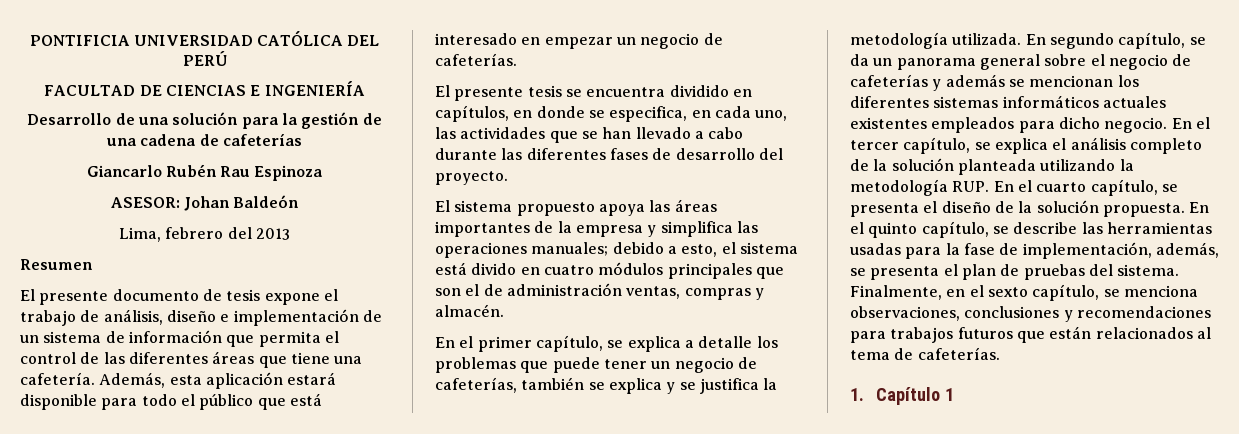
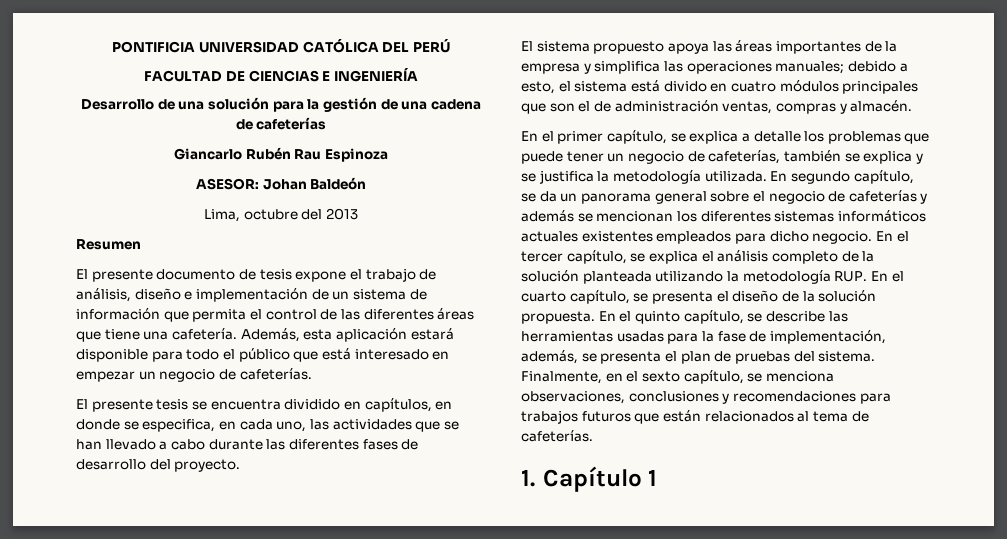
- Lima, febrero del 2013
+ Lima, octubre del 2013

